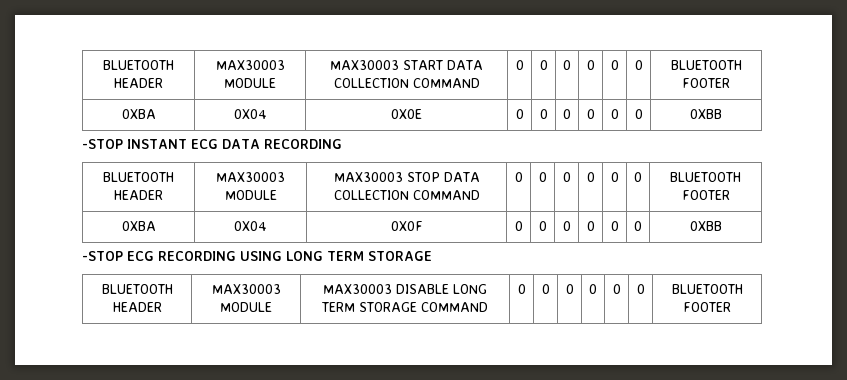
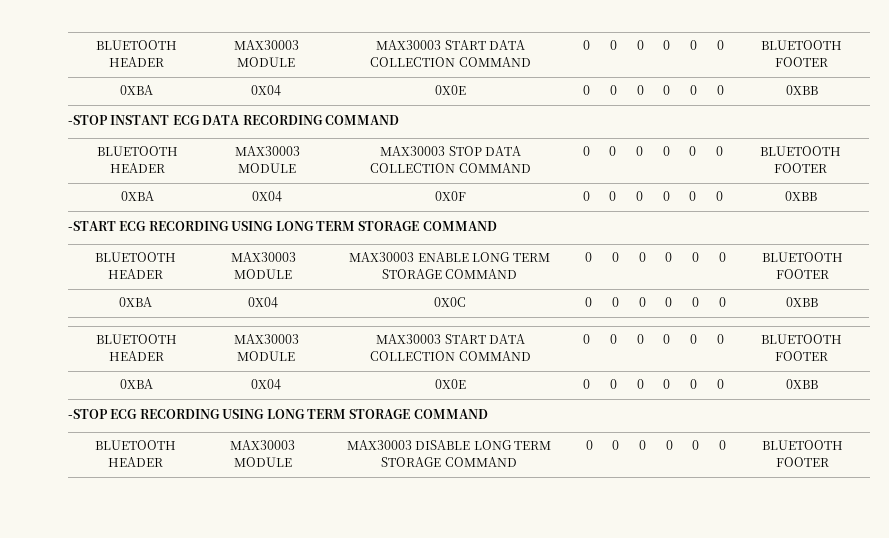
- -STOP INSTANT ECG DATA RECORDING
+ -STOP INSTANT ECG DATA RECORDING COMMAND
+ -START ECG RECORDING USING LONG TERM STORAGE COMMAND
+ BLUETOOTH HEADER | MAX30003 MODULE | MAX30003 ENABLE LONG TERM STORAGE COMMAND | 0 | 0 | 0 | 0 | 0 | 0 | BLUETOOTH FOOTER
+ 0XBA | 0X04 | 0X0C | 0 | 0 | 0 | 0 | 0 | 0 | 0XBB
+ BLUETOOTH HEADER | MAX30003 MODULE | MAX30003 START DATA COLLECTION COMMAND | 0 | 0 | 0 | 0 | 0 | 0 | BLUETOOTH FOOTER
+ 0XBA | 0X04 | 0X0E | 0 | 0 | 0 | 0 | 0 | 0 | 0XBB
- -STOP ECG RECORDING USING LONG TERM STORAGE
+ -STOP ECG RECORDING USING LONG TERM STORAGE COMMAND

